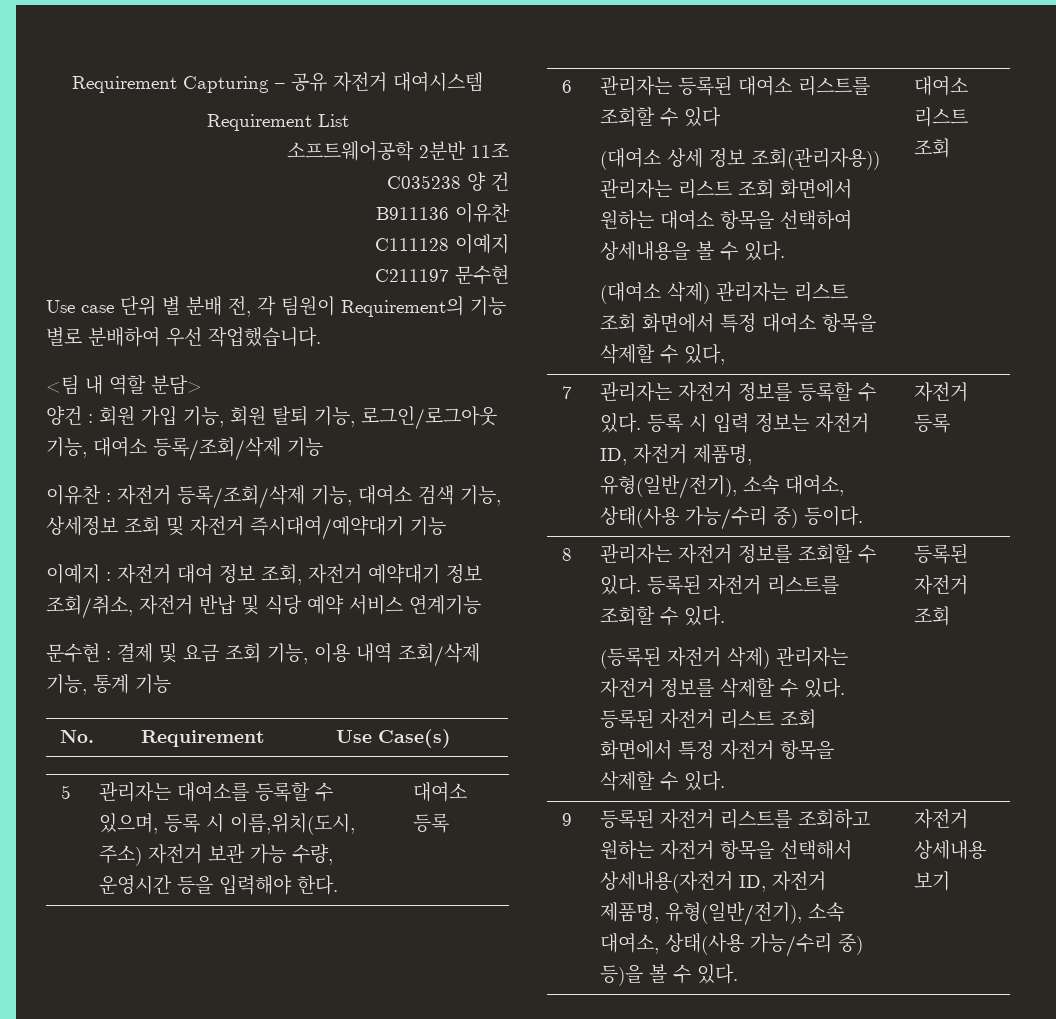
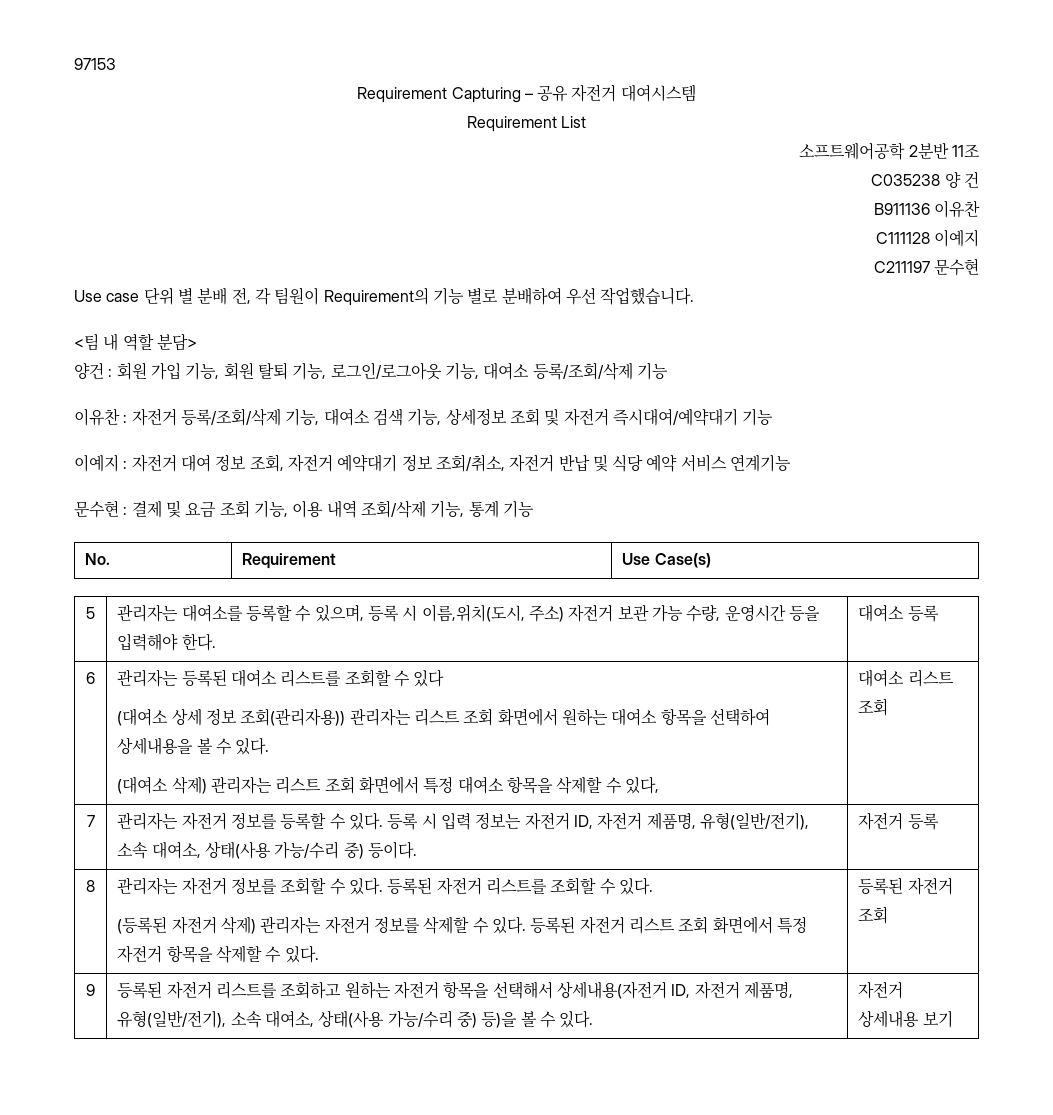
+ 97153

